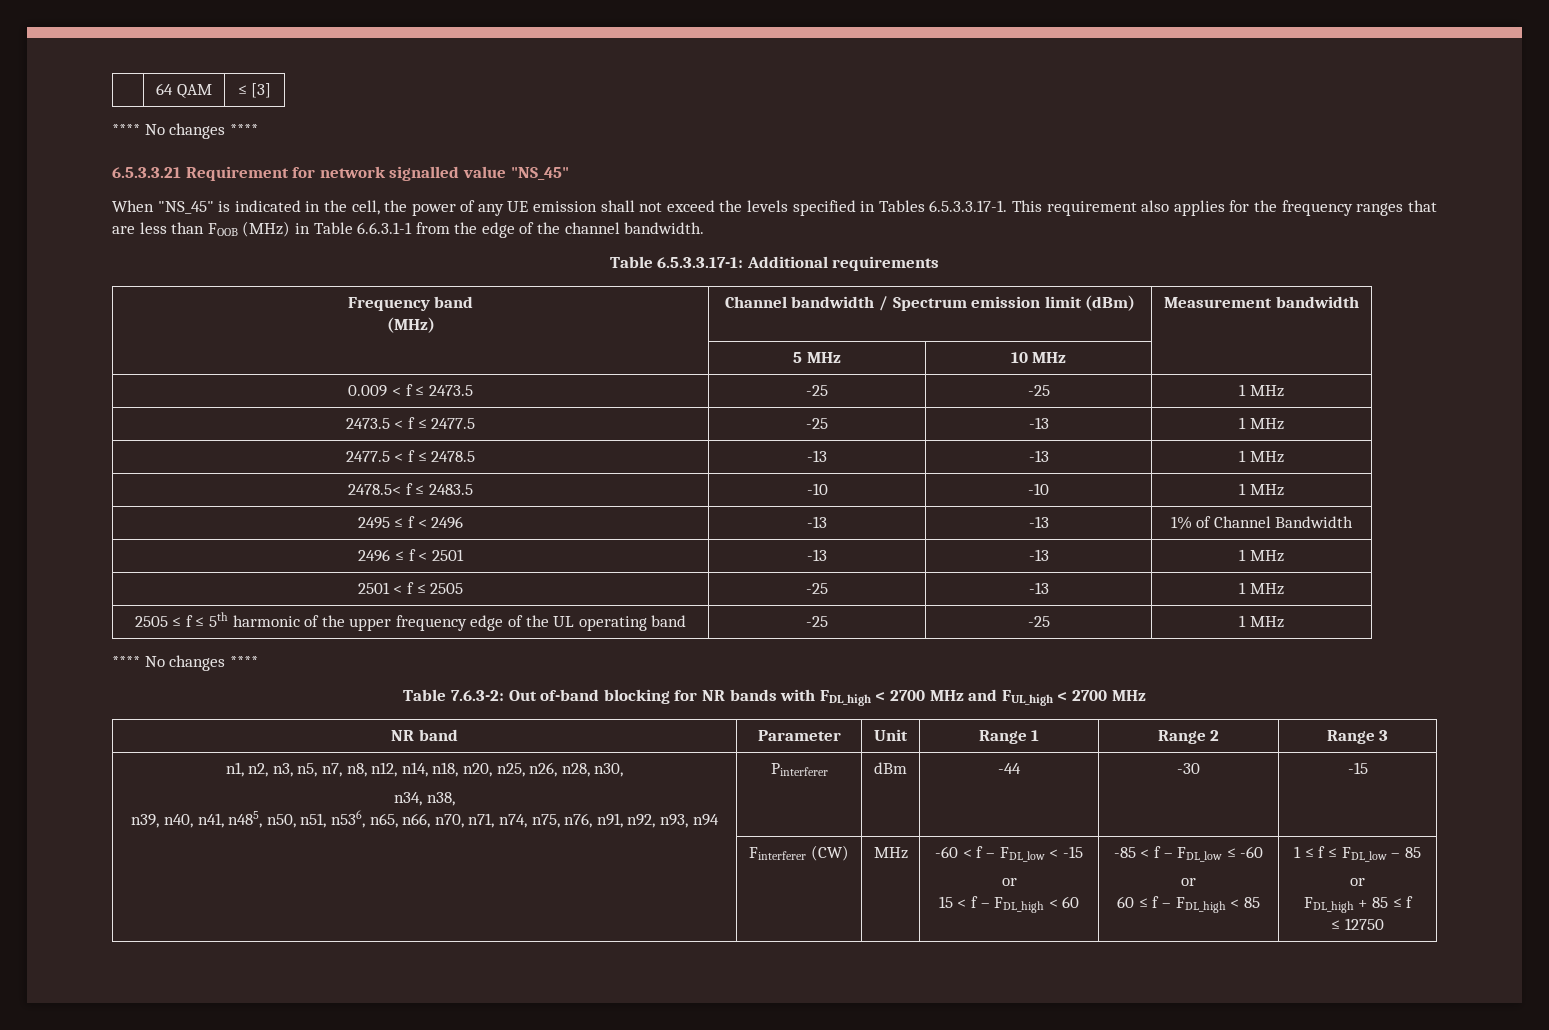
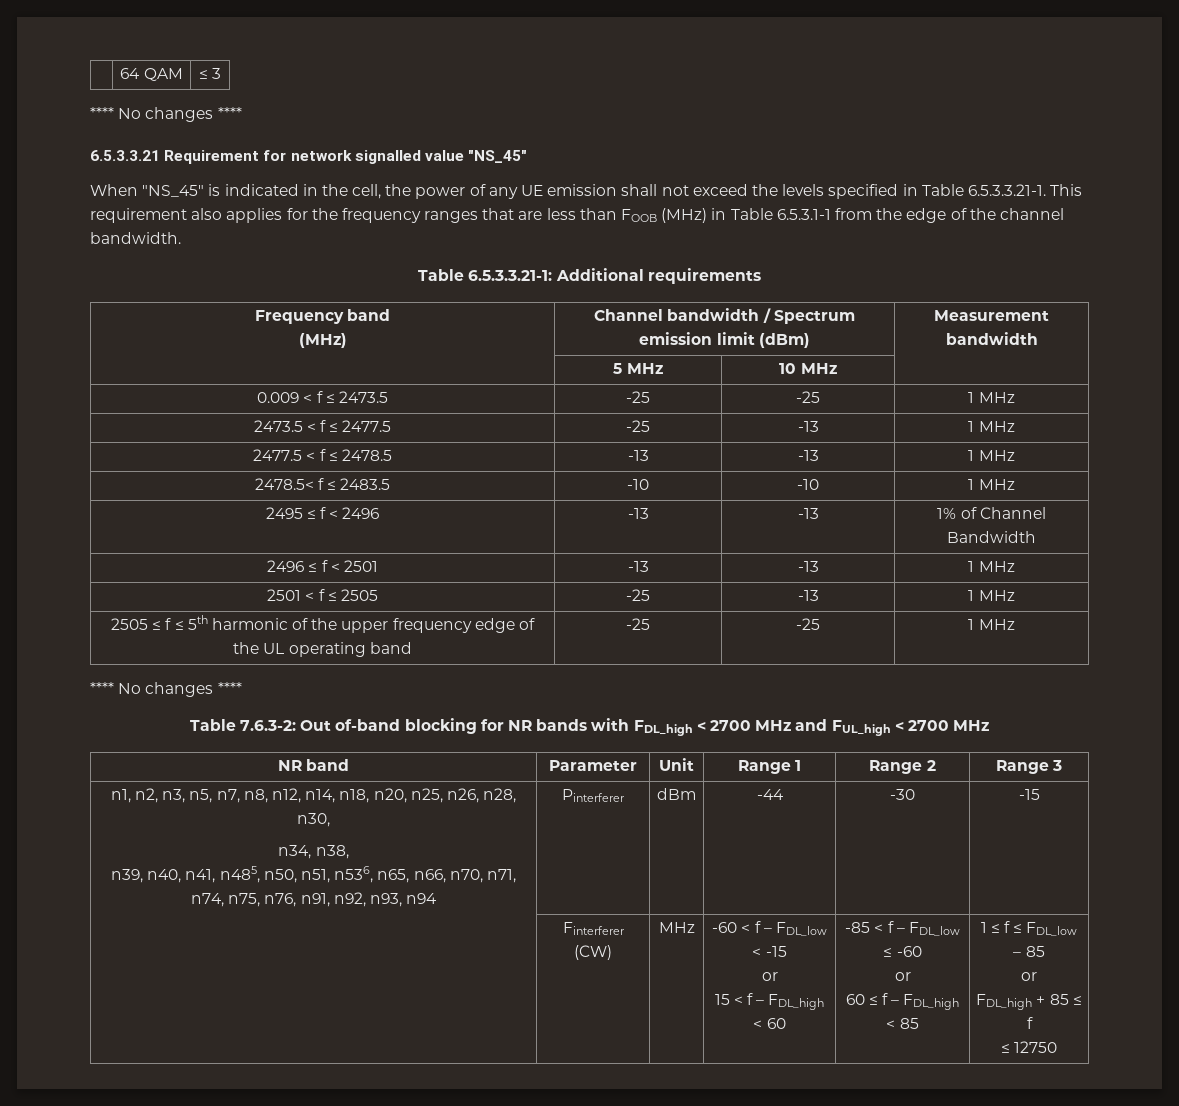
- | 64 QAM | ≤ [3]
+ | 64 QAM | ≤ 3
- When "NS_45" is indicated in the cell, the power of any UE emission shall not exceed the levels specified in Tables 6.5.3.3.17-1. This requirement also applies for the frequency ranges that are less than FOOB (MHz) in Table 6.6.3.1-1 from the edge of the channel bandwidth.
+ When "NS_45" is indicated in the cell, the power of any UE emission shall not exceed the levels specified in Table 6.5.3.3.21-1. This requirement also applies for the frequency ranges that are less than FOOB (MHz) in Table 6.5.3.1-1 from the edge of the channel bandwidth.
- Table 6.5.3.3.17-1: Additional requirements
+ Table 6.5.3.3.21-1: Additional requirements

